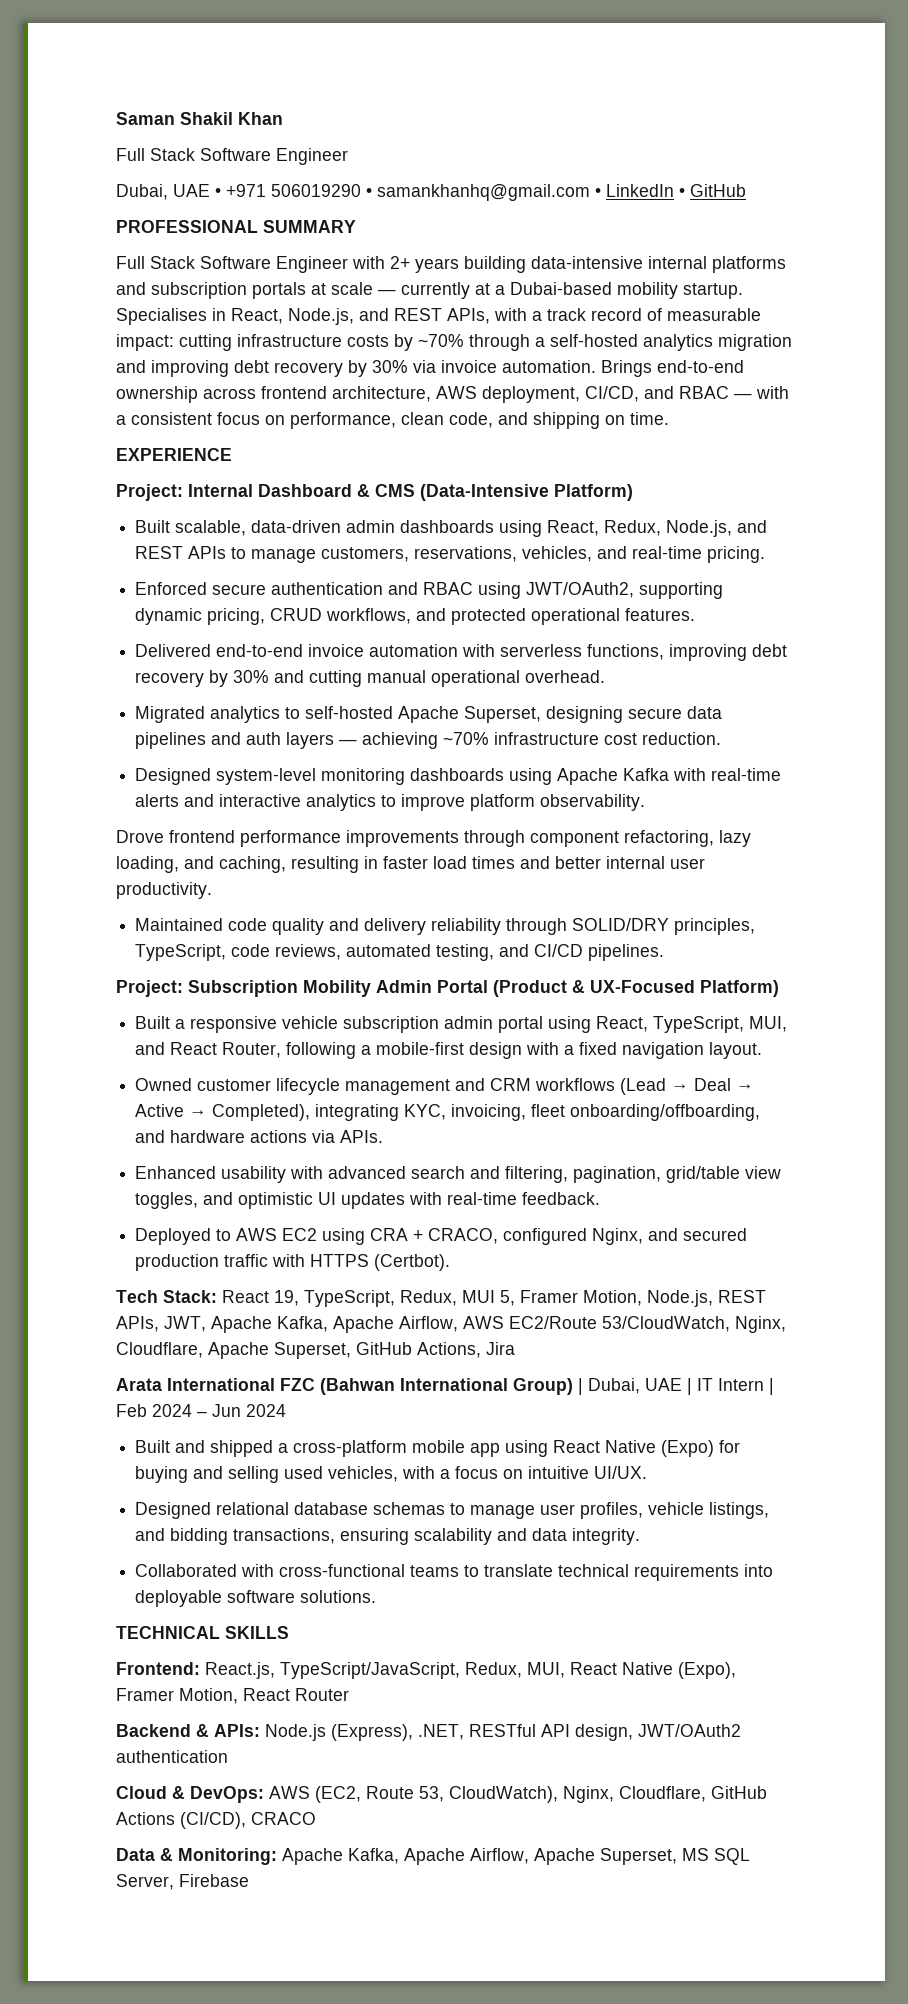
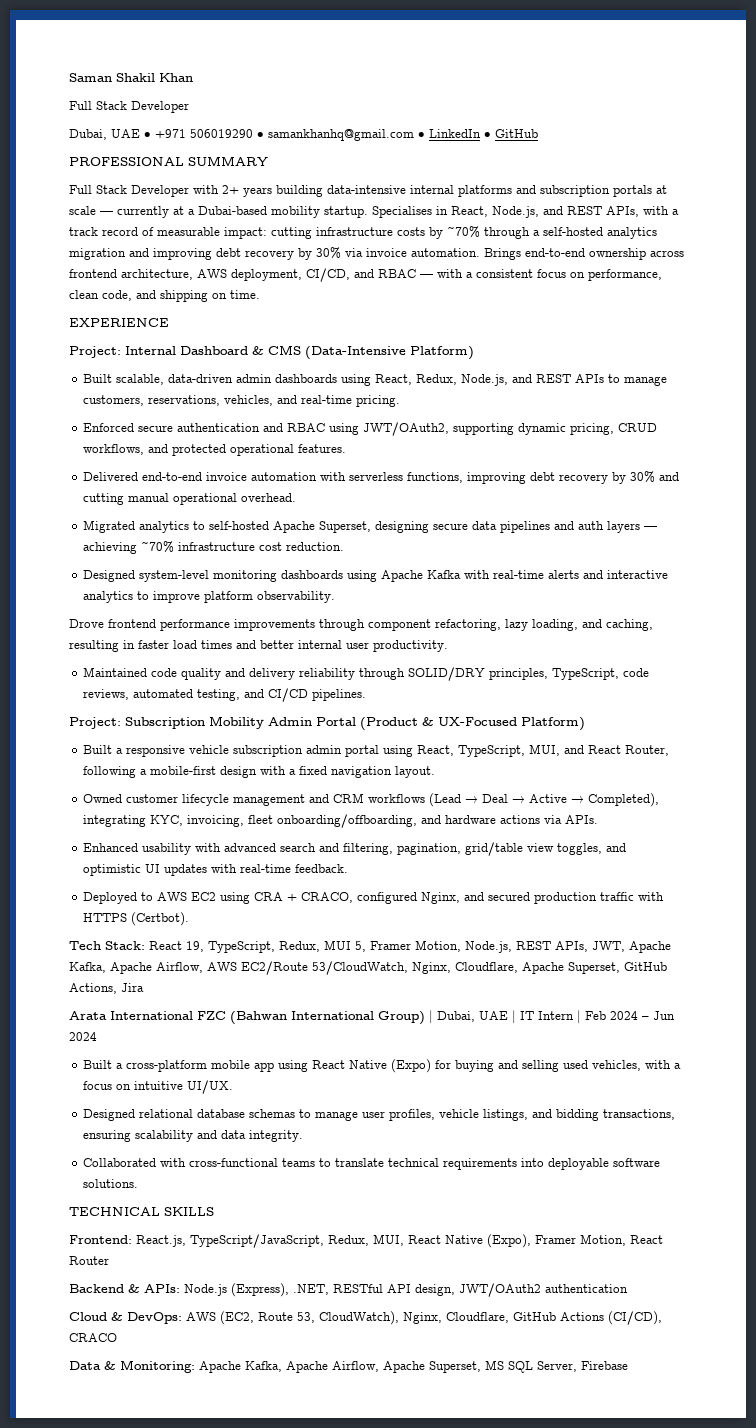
  Saman Shakil Khan
- Full Stack Software Engineer
+ Full Stack Developer
- Full Stack Software Engineer with 2+ years building data-intensive internal platforms and subscription portals at scale — currently at a Dubai-based mobility startup.
+ Full Stack Developer with 2+ years building data-intensive internal platforms and subscription portals at scale — currently at a Dubai-based mobility startup.
- Built and shipped a cross-platform mobile app using React Native (Expo) for buying and selling used vehicles, with a focus on intuitive UI/UX.
+ Built a cross-platform mobile app using React Native (Expo) for buying and selling used vehicles, with a focus on intuitive UI/UX.

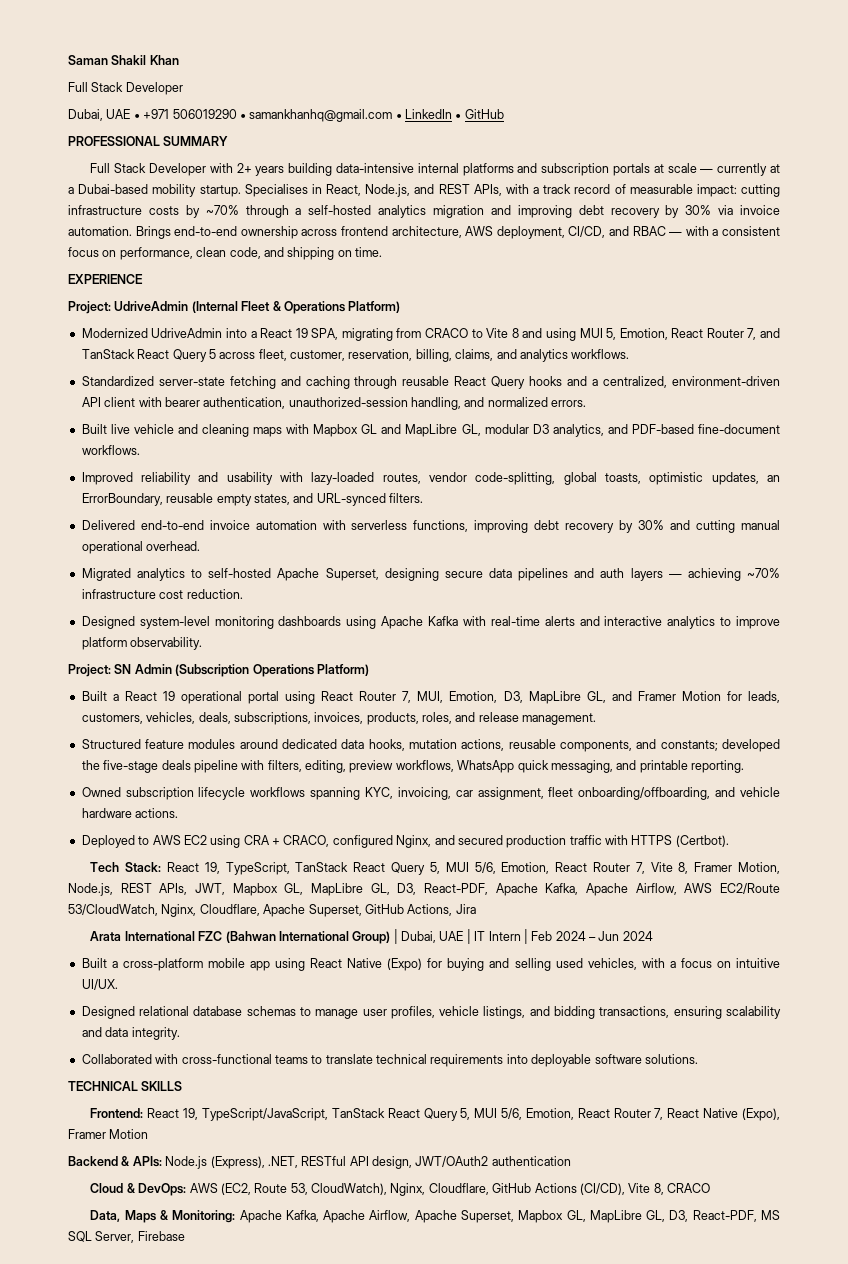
- Project: Internal Dashboard & CMS (Data-Intensive Platform)
- Built scalable, data-driven admin dashboards using React, Redux, Node.js, and REST APIs to manage customers, reservations, vehicles, and real-time pricing.
- Enforced secure authentication and RBAC using JWT/OAuth2, supporting dynamic pricing, CRUD workflows, and protected operational features.
+ Project: UdriveAdmin (Internal Fleet & Operations Platform)
+ Modernized UdriveAdmin into a React 19 SPA, migrating from CRACO to Vite 8 and using MUI 5, Emotion, React Router 7, and TanStack React Query 5 across fleet, customer, reservation, billing, claims, and analytics workflows.
+ Standardized server-state fetching and caching through reusable React Query hooks and a centralized, environment-driven API client with bearer authentication, unauthorized-session handling, and normalized errors.
+ Built live vehicle and cleaning maps with Mapbox GL and MapLibre GL, modular D3 analytics, and PDF-based fine-document workflows.
+ Improved reliability and usability with lazy-loaded routes, vendor code-splitting, global toasts, optimistic updates, an ErrorBoundary, reusable empty states, and URL-synced filters.
- Drove frontend performance improvements through component refactoring, lazy loading, and caching, resulting in faster load times and better internal user productivity.
- Maintained code quality and delivery reliability through SOLID/DRY principles, TypeScript, code reviews, automated testing, and CI/CD pipelines.
- Project: Subscription Mobility Admin Portal (Product & UX-Focused Platform)
- Built a responsive vehicle subscription admin portal using React, TypeScript, MUI, and React Router, following a mobile-first design with a fixed navigation layout.
- Owned customer lifecycle management and CRM workflows (Lead → Deal → Active → Completed), integrating KYC, invoicing, fleet onboarding/offboarding, and hardware actions via APIs.
- Enhanced usability with advanced search and filtering, pagination, grid/table view toggles, and optimistic UI updates with real-time feedback.
+ Project: SN Admin (Subscription Operations Platform)
+ Built a React 19 operational portal using React Router 7, MUI, Emotion, D3, MapLibre GL, and Framer Motion for leads, customers, vehicles, deals, subscriptions, invoices, products, roles, and release management.
+ Structured feature modules around dedicated data hooks, mutation actions, reusable components, and constants; developed the five-stage deals pipeline with filters, editing, preview workflows, WhatsApp quick messaging, and printable reporting.
+ Owned subscription lifecycle workflows spanning KYC, invoicing, car assignment, fleet onboarding/offboarding, and vehicle hardware actions.
- Tech Stack: React 19, TypeScript, Redux, MUI 5, Framer Motion, Node.js, REST APIs, JWT, Apache Kafka, Apache Airflow, AWS EC2/Route 53/CloudWatch, Nginx, Cloudflare, Apache Superset, GitHub Actions, Jira
+ Tech Stack: React 19, TypeScript, TanStack React Query 5, MUI 5/6, Emotion, React Router 7, Vite 8, Framer Motion, Node.js, REST APIs, JWT, Mapbox GL, MapLibre GL, D3, React-PDF, Apache Kafka, Apache Airflow, AWS EC2/Route 53/CloudWatch, Nginx, Cloudflare, Apache Superset, GitHub Actions, Jira
- Frontend: React.js, TypeScript/JavaScript, Redux, MUI, React Native (Expo), Framer Motion, React Router
+ Frontend: React 19, TypeScript/JavaScript, TanStack React Query 5, MUI 5/6, Emotion, React Router 7, React Native (Expo), Framer Motion
- Cloud & DevOps: AWS (EC2, Route 53, CloudWatch), Nginx, Cloudflare, GitHub Actions (CI/CD), CRACO
+ Cloud & DevOps: AWS (EC2, Route 53, CloudWatch), Nginx, Cloudflare, GitHub Actions (CI/CD), Vite 8, CRACO
- Data & Monitoring: Apache Kafka, Apache Airflow, Apache Superset, MS SQL Server, Firebase
+ Data, Maps & Monitoring: Apache Kafka, Apache Airflow, Apache Superset, Mapbox GL, MapLibre GL, D3, React-PDF, MS SQL Server, Firebase

